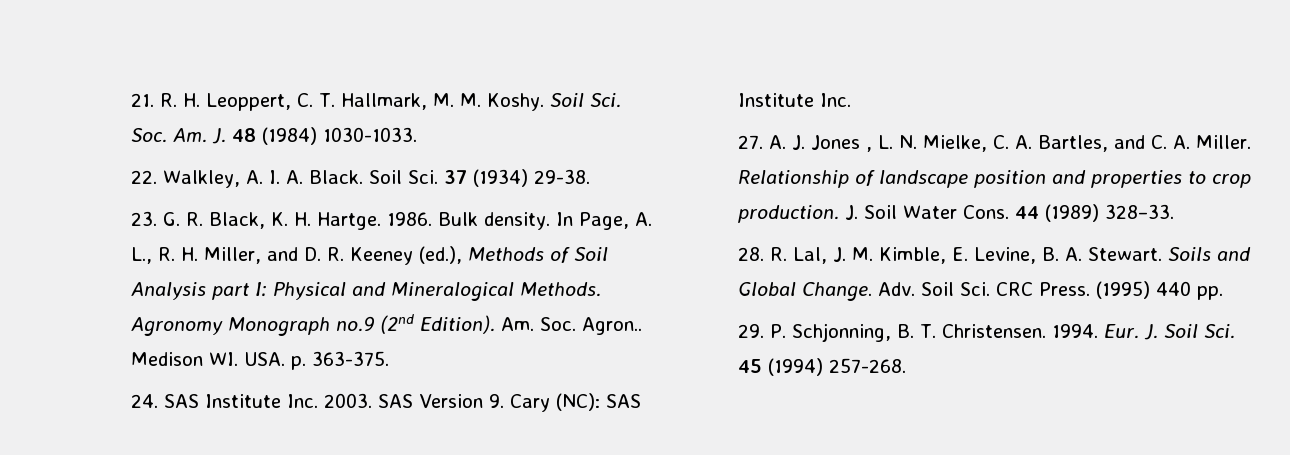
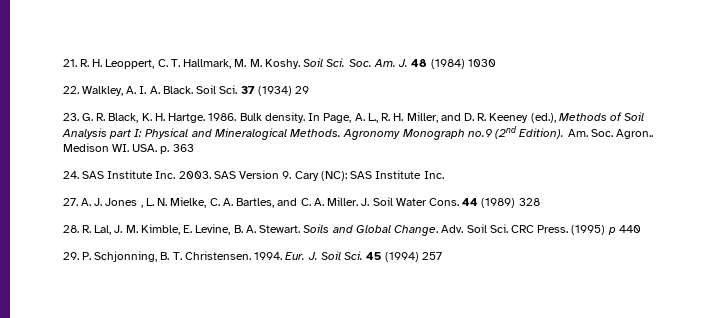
- Soil Sci. Soc. Am. J. 48 (1984) 1030-1033.
+ Soil Sci. Soc. Am. J. 48 (1984) 1030
- Soil Sci. 37 (1934) 29-38.
+ Soil Sci. 37 (1934) 29
- Medison WI. USA. p. 363-375.
+ Medison WI. USA. p. 363
- Relationship of landscape position and properties to crop production.
- 44 (1989) 328–33.
+ 44 (1989) 328
- (1995) 440 pp.
+ (1995) p 440
- Eur. J. Soil Sci. 45 (1994) 257-268.
+ Eur. J. Soil Sci. 45 (1994) 257

